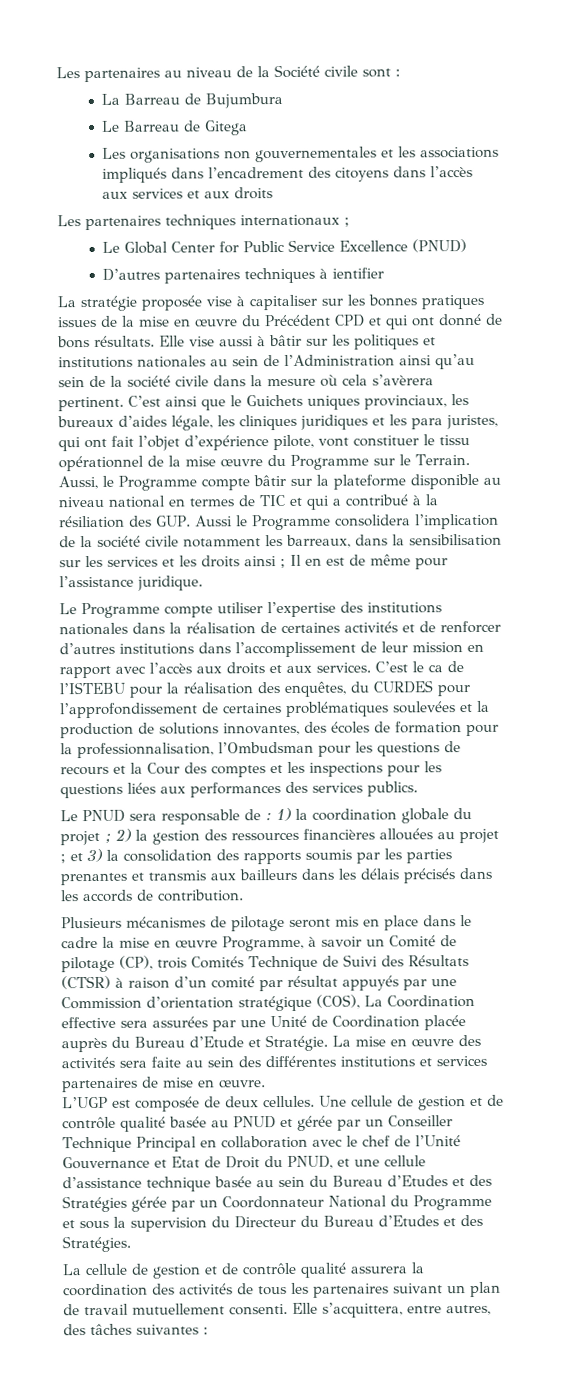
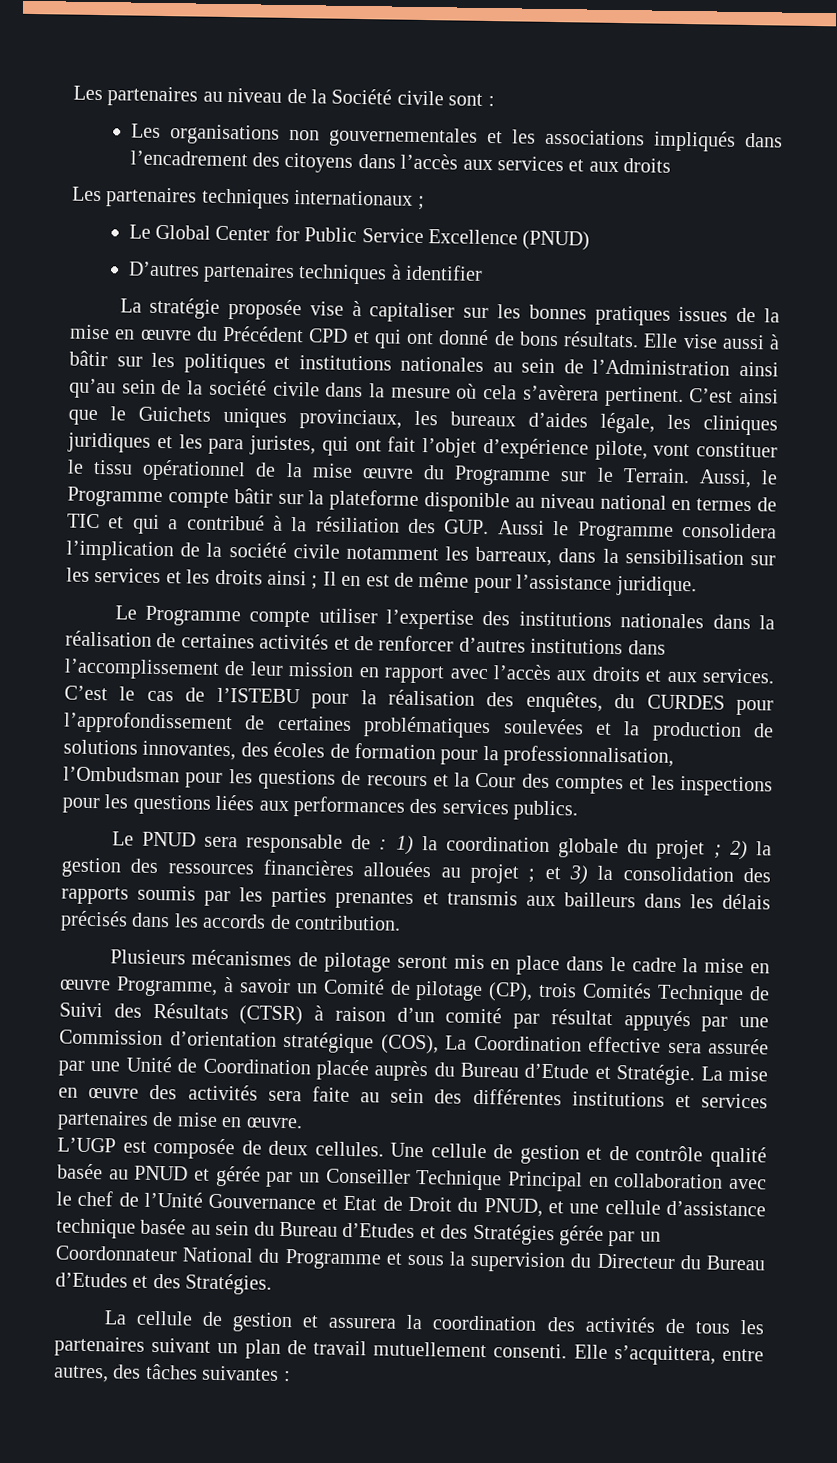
- La Barreau de Bujumbura
- Le Barreau de Gitega
- D’autres partenaires techniques à ientifier
+ D’autres partenaires techniques à identifier
- C’est le ca de l’ISTEBU pour la réalisation des enquêtes, du CURDES pour l’approfondissement de certaines problématiques soulevées et la production de solutions innovantes, des écoles de formation pour la professionnalisation, l’Ombudsman pour les questions de recours et la Cour des comptes et les inspections pour les questions liées aux performances des services publics.
+ C’est le cas de l’ISTEBU pour la réalisation des enquêtes, du CURDES pour l’approfondissement de certaines problématiques soulevées et la production de solutions innovantes, des écoles de formation pour la professionnalisation, l’Ombudsman pour les questions de recours et la Cour des comptes et les inspections pour les questions liées aux performances des services publics.
- Plusieurs mécanismes de pilotage seront mis en place dans le cadre la mise en œuvre Programme, à savoir un Comité de pilotage (CP), trois Comités Technique de Suivi des Résultats (CTSR) à raison d’un comité par résultat appuyés par une Commission d’orientation stratégique (COS), La Coordination effective sera assurées par une Unité de Coordination placée auprès du Bureau d’Etude et Stratégie.
+ Plusieurs mécanismes de pilotage seront mis en place dans le cadre la mise en œuvre Programme, à savoir un Comité de pilotage (CP), trois Comités Technique de Suivi des Résultats (CTSR) à raison d’un comité par résultat appuyés par une Commission d’orientation stratégique (COS), La Coordination effective sera assurée par une Unité de Coordination placée auprès du Bureau d’Etude et Stratégie.
- La cellule de gestion et de contrôle qualité assurera la coordination des activités de tous les partenaires suivant un plan de travail mutuellement consenti.
+ La cellule de gestion et assurera la coordination des activités de tous les partenaires suivant un plan de travail mutuellement consenti.

